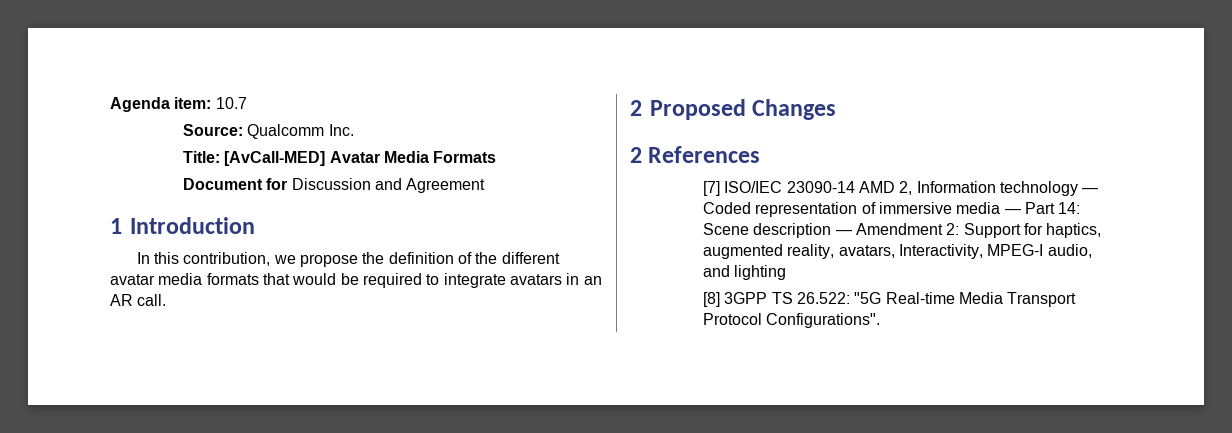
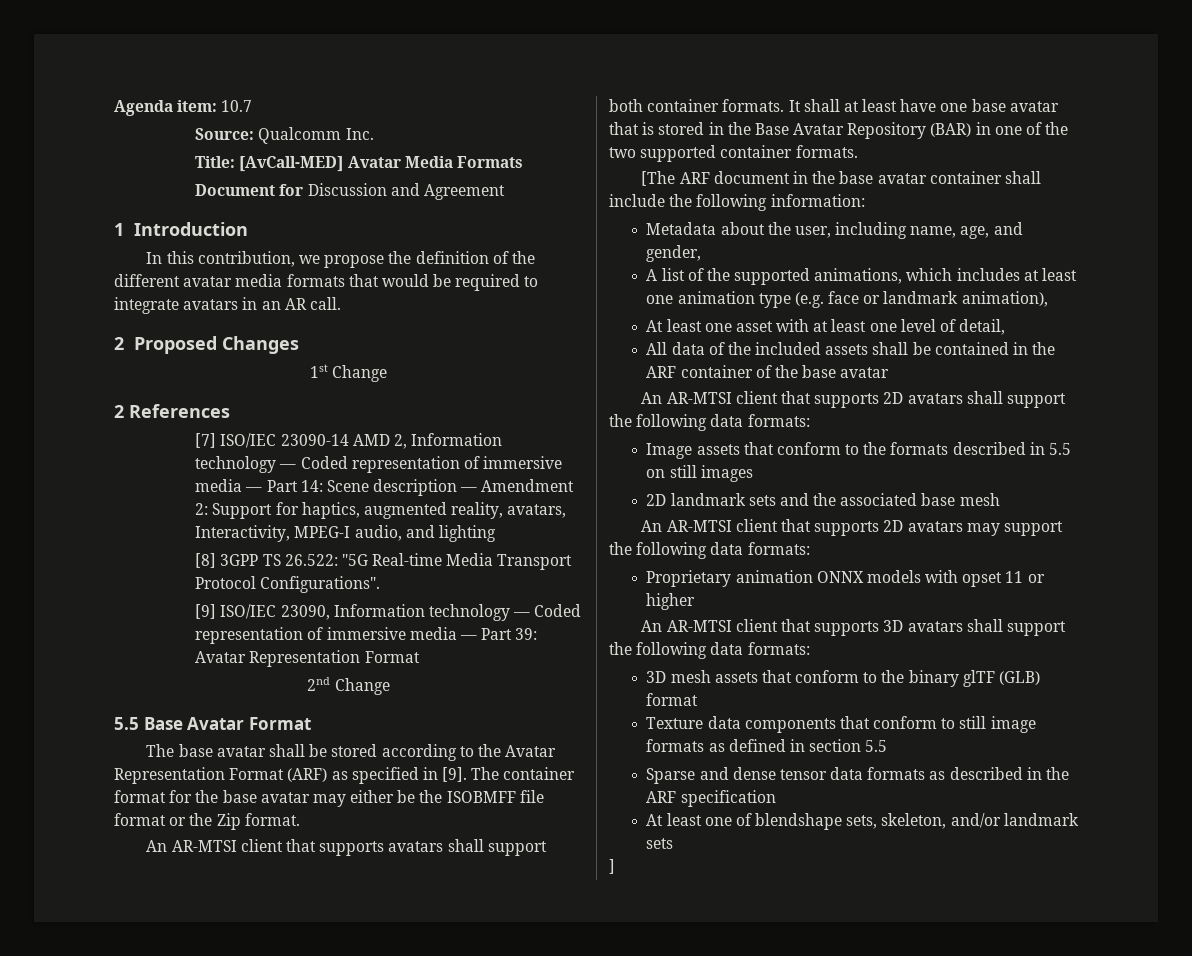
+ 1st Change
+ [9] ISO/IEC 23090, Information technology — Coded representation of immersive media — Part 39: Avatar Representation Format
+ 2nd Change
+ 5.5 Base Avatar Format
+ The base avatar shall be stored according to the Avatar Representation Format (ARF) as specified in [9]. The container format for the base avatar may either be the ISOBMFF file format or the Zip format.
+ An AR-MTSI client that supports avatars shall support both container formats. It shall at least have one base avatar that is stored in the Base Avatar Repository (BAR) in one of the two supported container formats.
+ [The ARF document in the base avatar container shall include the following information:
+ Metadata about the user, including name, age, and gender,
+ A list of the supported animations, which includes at least one animation type (e.g. face or landmark animation),
+ At least one asset with at least one level of detail,
+ All data of the included assets shall be contained in the ARF container of the base avatar
+ An AR-MTSI client that supports 2D avatars shall support the following data formats:
+ Image assets that conform to the formats described in 5.5 on still images
+ 2D landmark sets and the associated base mesh
+ An AR-MTSI client that supports 2D avatars may support the following data formats:
+ Proprietary animation ONNX models with opset 11 or higher
+ An AR-MTSI client that supports 3D avatars shall support the following data formats:
+ 3D mesh assets that conform to the binary glTF (GLB) format
+ Texture data components that conform to still image formats as defined in section 5.5
+ Sparse and dense tensor data formats as described in the ARF specification
+ At least one of blendshape sets, skeleton, and/or landmark sets
+ ]

